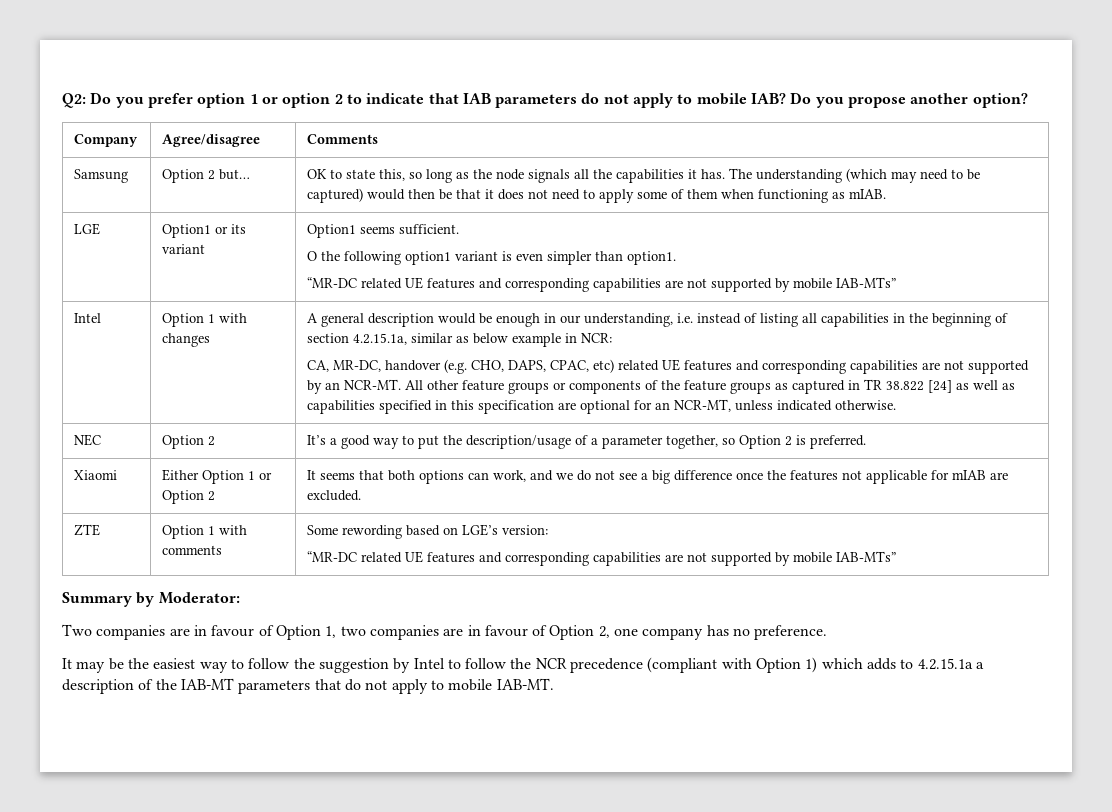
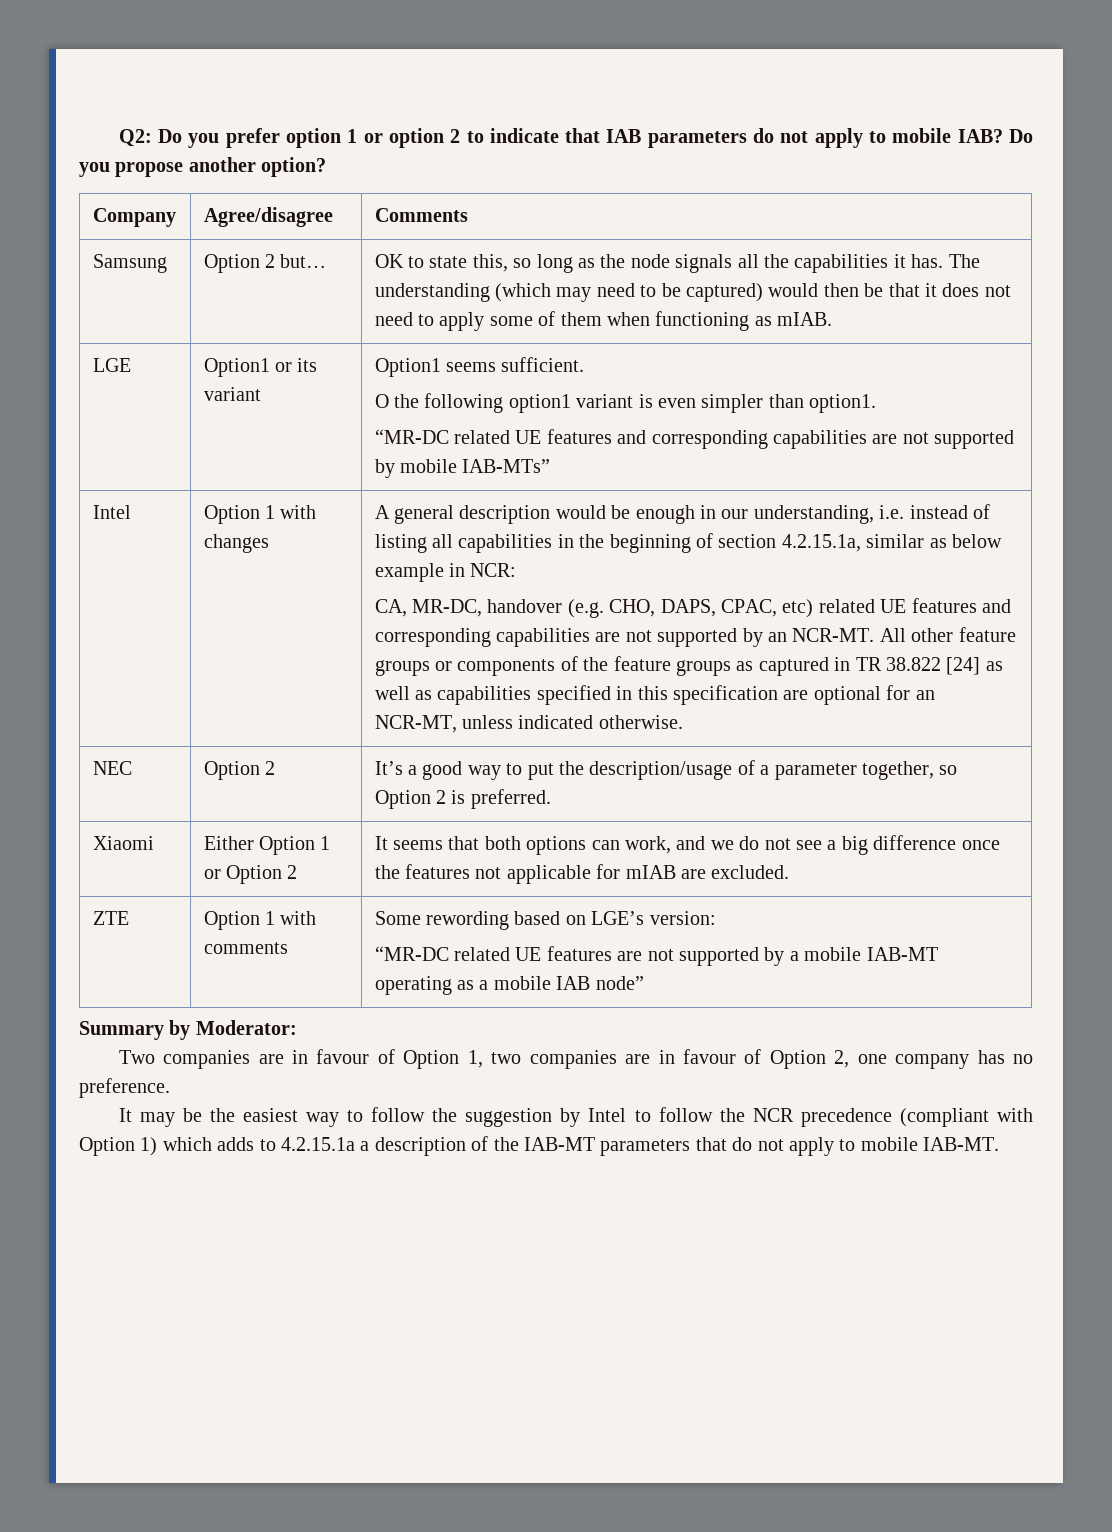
  ZTE | Option 1 with comments | Some rewording based on LGE’s version:
- “MR-DC related UE features and corresponding capabilities are not supported by mobile IAB-MTs”
+ “MR-DC related UE features are not supported by a mobile IAB-MT operating as a mobile IAB node”

